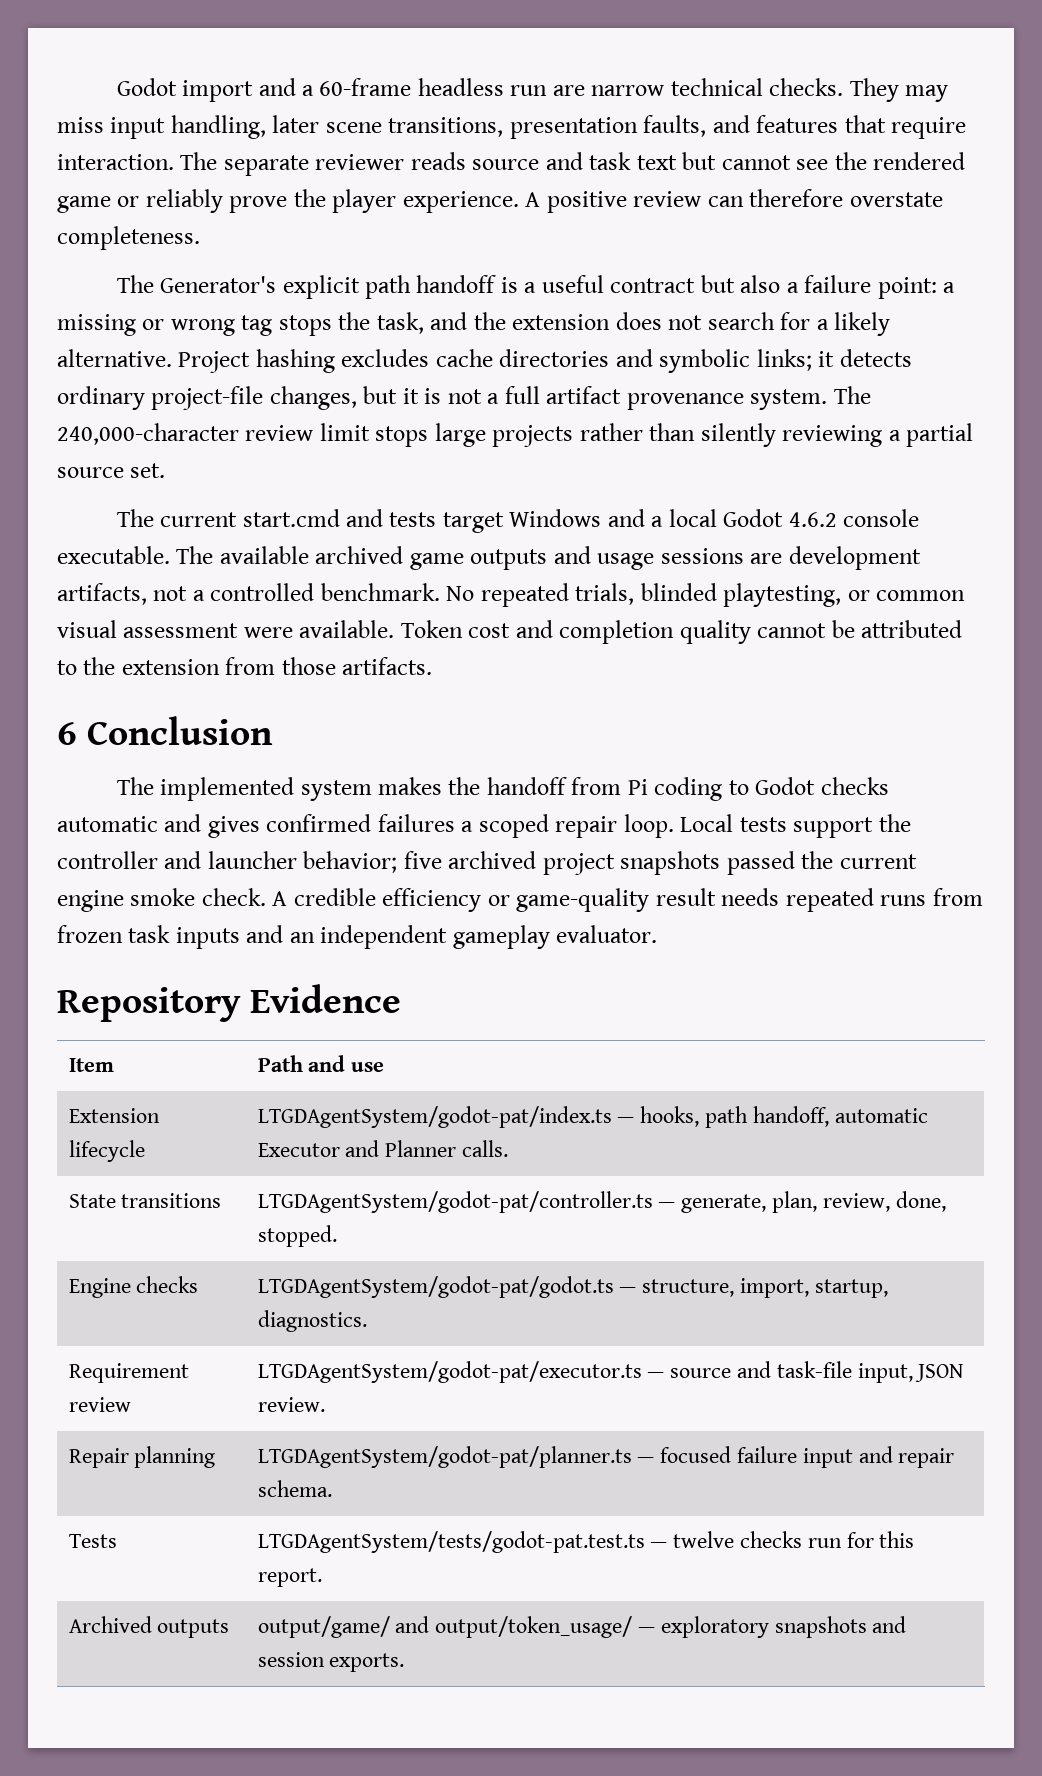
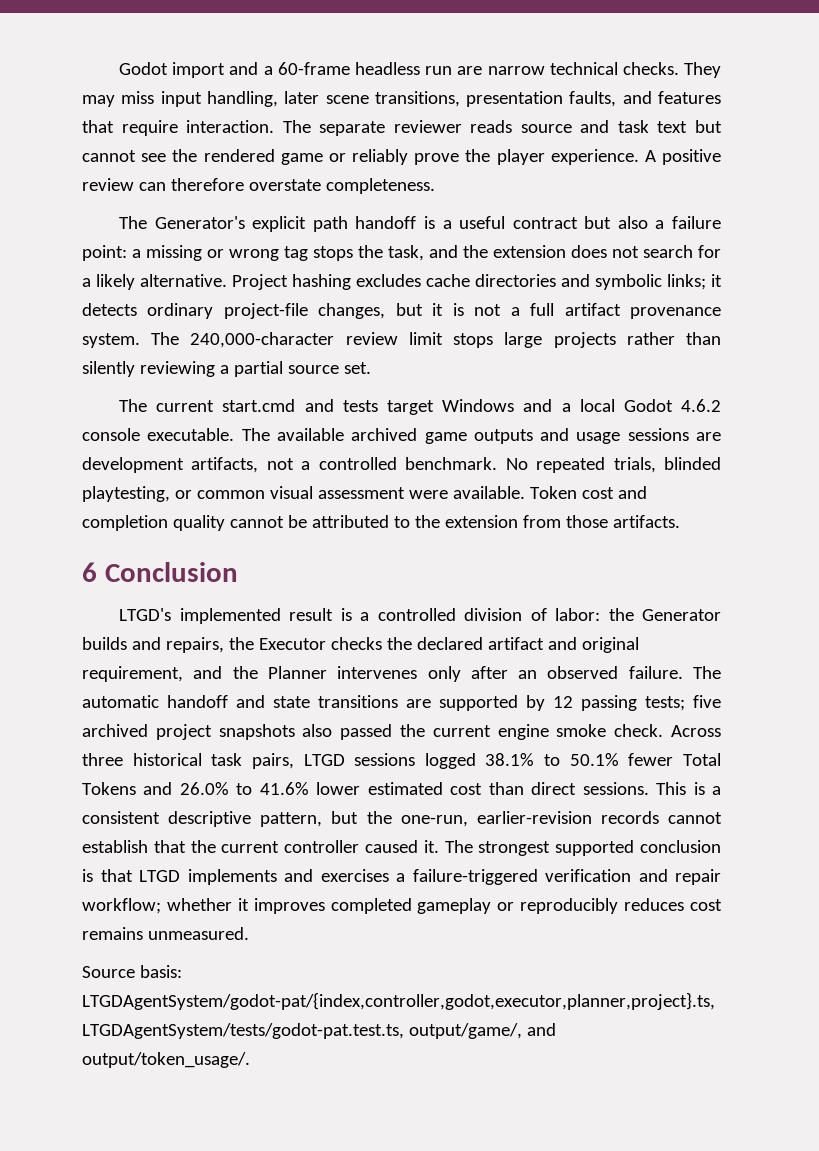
- The implemented system makes the handoff from Pi coding to Godot checks automatic and gives confirmed failures a scoped repair loop. Local tests support the controller and launcher behavior; five archived project snapshots passed the current engine smoke check.
+ LTGD's implemented result is a controlled division of labor: the Generator builds and repairs, the Executor checks the declared artifact and original requirement, and the Planner intervenes only after an observed failure. The automatic handoff and state transitions are supported by 12 passing tests; five archived project snapshots also passed the current engine smoke check.
- A credible efficiency or game-quality result needs repeated runs from frozen task inputs and an independent gameplay evaluator.
- Repository Evidence
- Item | Path and use
- Extension lifecycle | LTGDAgentSystem/godot-pat/index.ts — hooks, path handoff, automatic Executor and Planner calls.
- State transitions | LTGDAgentSystem/godot-pat/controller.ts — generate, plan, review, done, stopped.
- Engine checks | LTGDAgentSystem/godot-pat/godot.ts — structure, import, startup, diagnostics.
- Requirement review | LTGDAgentSystem/godot-pat/executor.ts — source and task-file input, JSON review.
- Repair planning | LTGDAgentSystem/godot-pat/planner.ts — focused failure input and repair schema.
- Tests | LTGDAgentSystem/tests/godot-pat.test.ts — twelve checks run for this report.
- Archived outputs | output/game/ and output/token_usage/ — exploratory snapshots and session exports.
+ Across three historical task pairs, LTGD sessions logged 38.1% to 50.1% fewer Total Tokens and 26.0% to 41.6% lower estimated cost than direct sessions. This is a consistent descriptive pattern, but the one-run, earlier-revision records cannot establish that the current controller caused it. The strongest supported conclusion is that LTGD implements and exercises a failure-triggered verification and repair workflow; whether it improves completed gameplay or reproducibly reduces cost remains unmeasured.
+ Source basis: LTGDAgentSystem/godot-pat/{index,controller,godot,executor,planner,project}.ts, LTGDAgentSystem/tests/godot-pat.test.ts, output/game/, and output/token_usage/.

